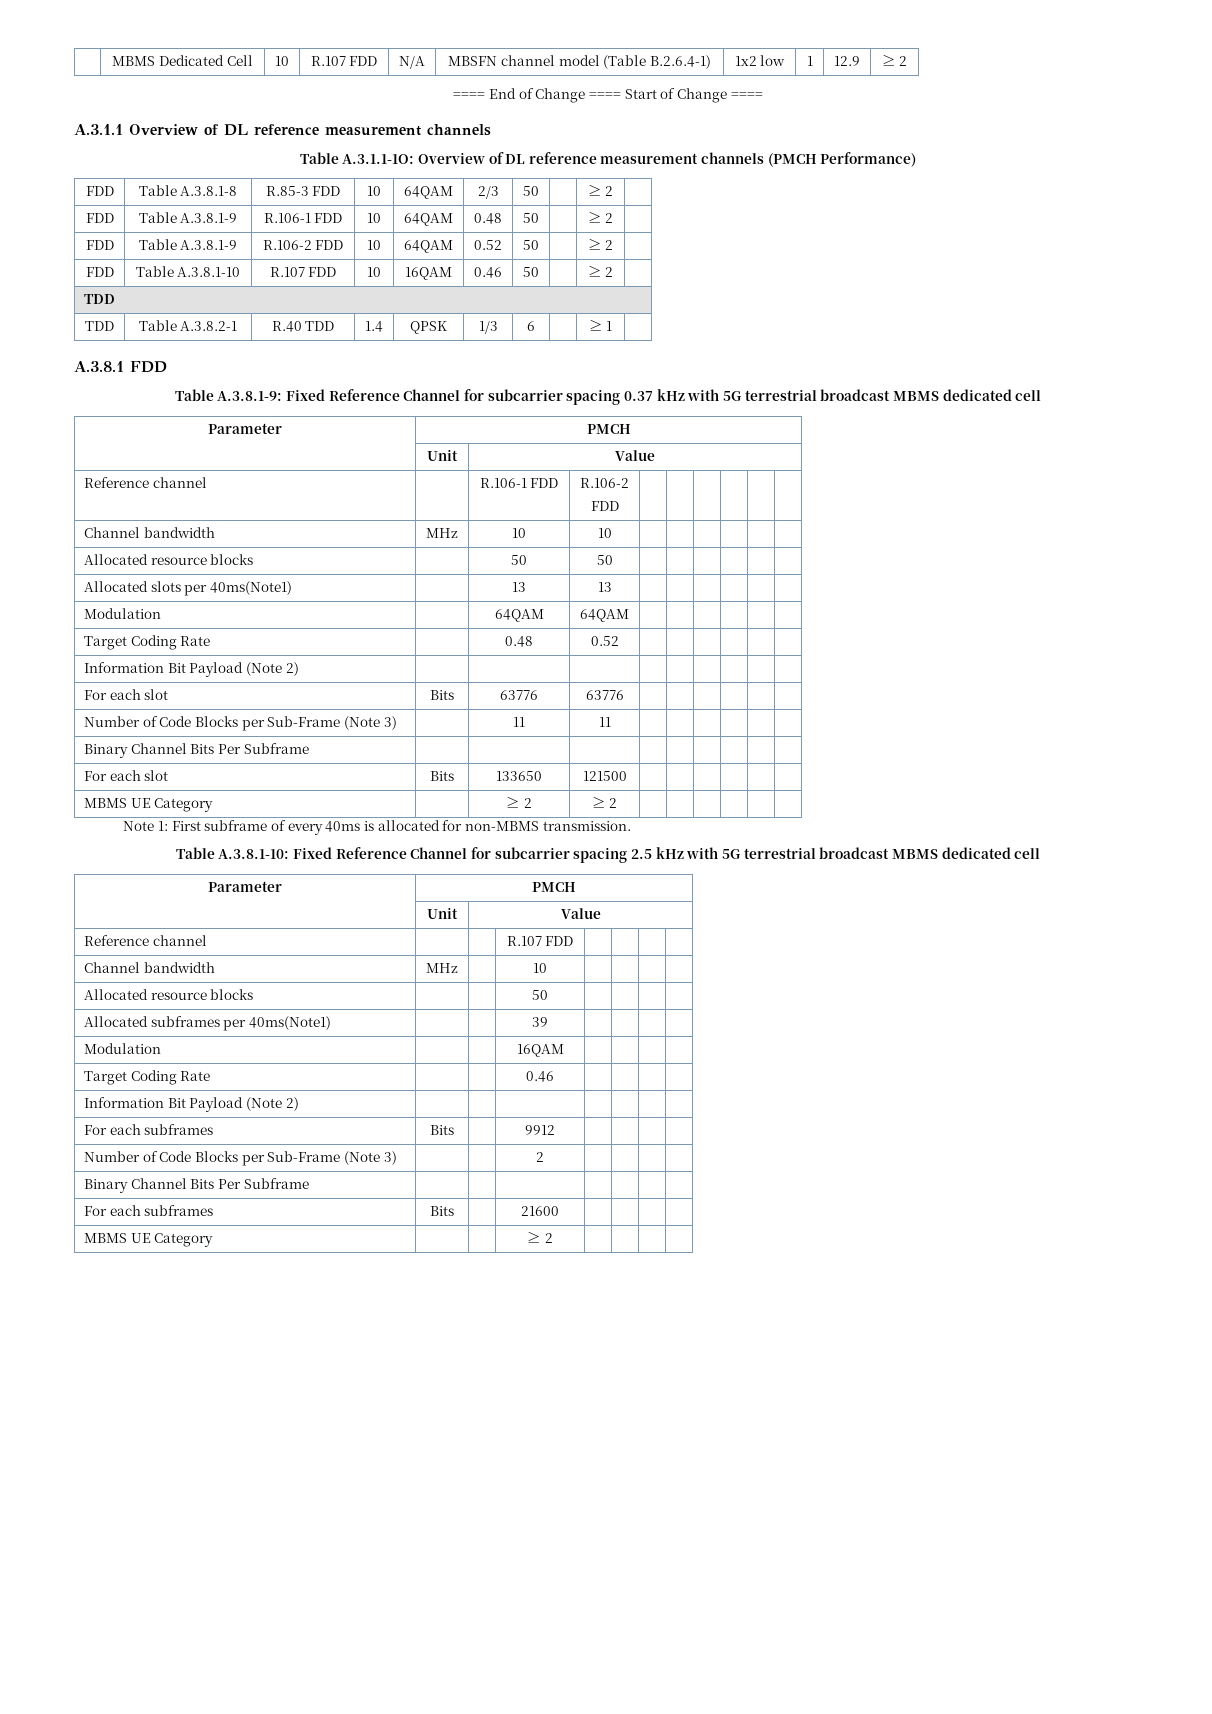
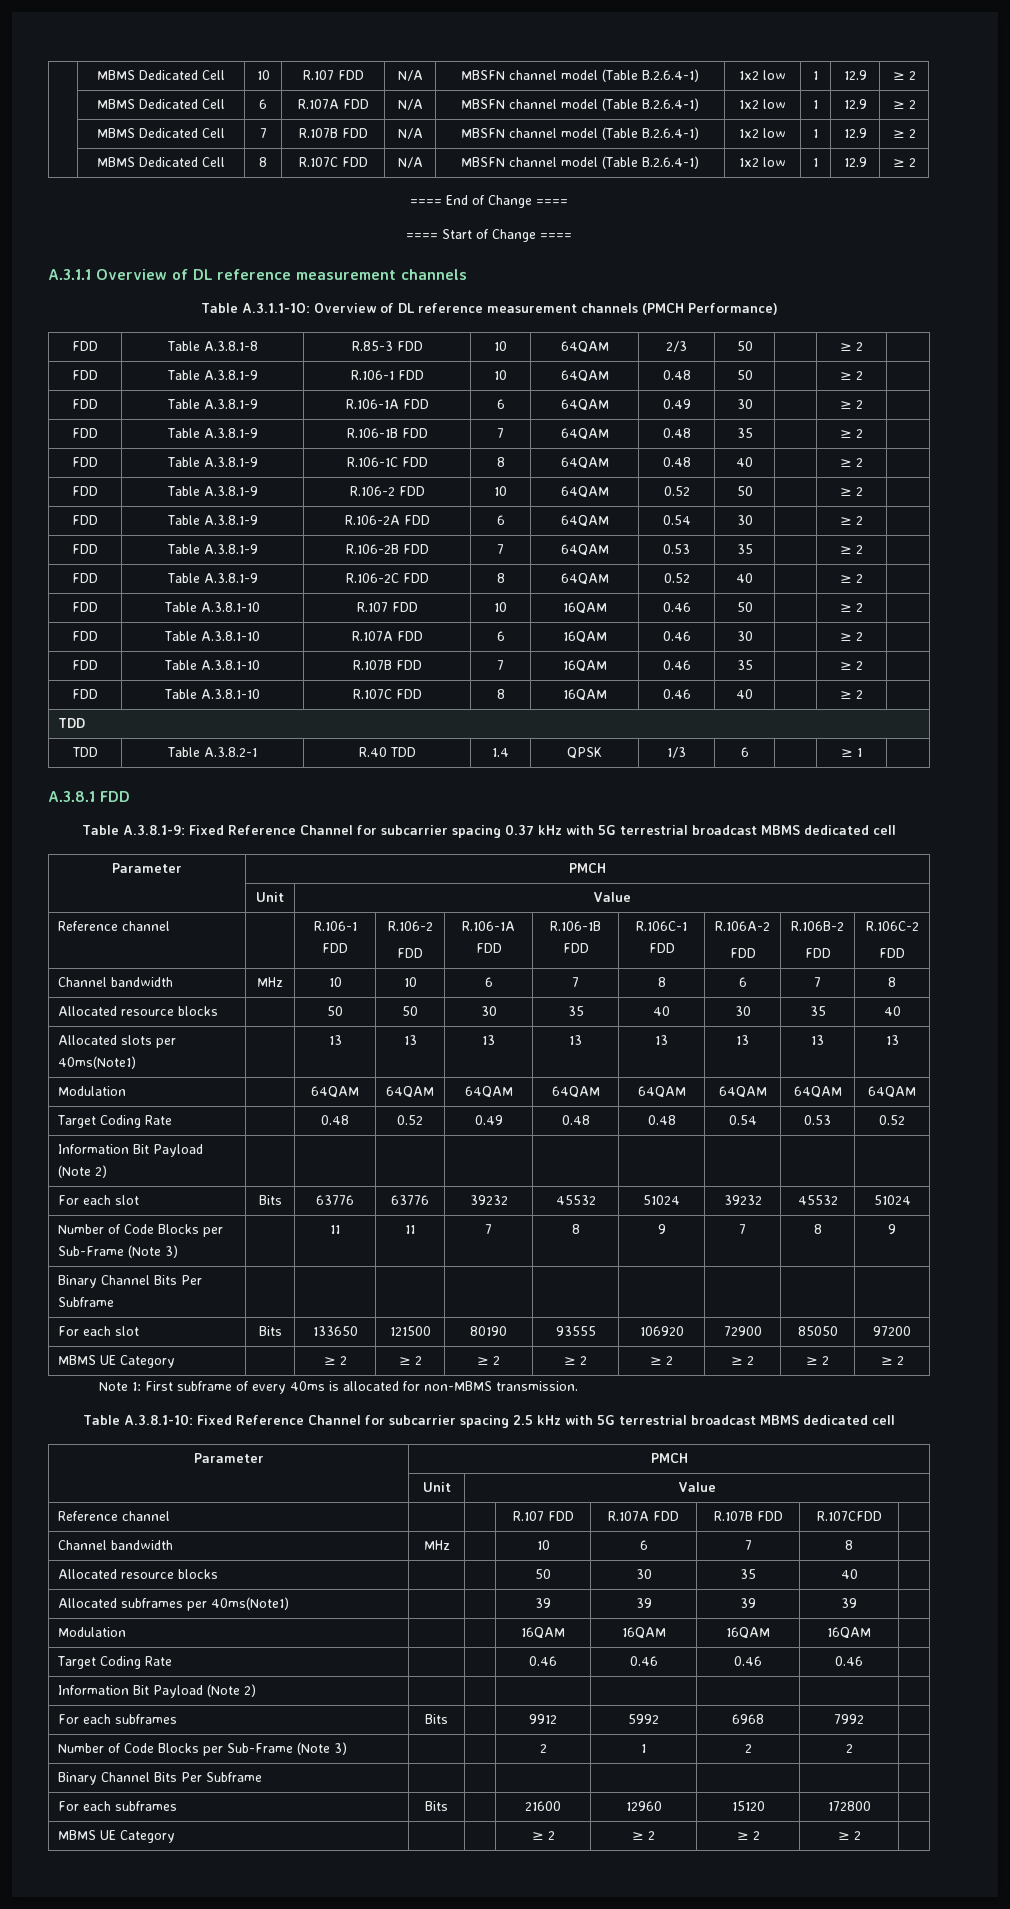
+ | MBMS Dedicated Cell | 6 | R.107A FDD | N/A | MBSFN channel model (Table B.2.6.4-1) | 1x2 low | 1 | 12.9 | ≥ 2
+ | MBMS Dedicated Cell | 7 | R.107B FDD | N/A | MBSFN channel model (Table B.2.6.4-1) | 1x2 low | 1 | 12.9 | ≥ 2
+ | MBMS Dedicated Cell | 8 | R.107C FDD | N/A | MBSFN channel model (Table B.2.6.4-1) | 1x2 low | 1 | 12.9 | ≥ 2
- ==== End of Change ==== Start of Change ====
+ ==== End of Change ====
+ ==== Start of Change ====
+ FDD | Table A.3.8.1-9 | R.106-1A FDD | 6 | 64QAM | 0.49 | 30 | | ≥ 2 |
+ FDD | Table A.3.8.1-9 | R.106-1B FDD | 7 | 64QAM | 0.48 | 35 | | ≥ 2 |
+ FDD | Table A.3.8.1-9 | R.106-1C FDD | 8 | 64QAM | 0.48 | 40 | | ≥ 2 |
+ FDD | Table A.3.8.1-9 | R.106-2A FDD | 6 | 64QAM | 0.54 | 30 | | ≥ 2 |
+ FDD | Table A.3.8.1-9 | R.106-2B FDD | 7 | 64QAM | 0.53 | 35 | | ≥ 2 |
+ FDD | Table A.3.8.1-9 | R.106-2C FDD | 8 | 64QAM | 0.52 | 40 | | ≥ 2 |
+ FDD | Table A.3.8.1-10 | R.107A FDD | 6 | 16QAM | 0.46 | 30 | | ≥ 2 |
+ FDD | Table A.3.8.1-10 | R.107B FDD | 7 | 16QAM | 0.46 | 35 | | ≥ 2 |
+ FDD | Table A.3.8.1-10 | R.107C FDD | 8 | 16QAM | 0.46 | 40 | | ≥ 2 |
  Reference channel | | R.106-1 FDD | R.106-2
- FDD | | | | | |
+ FDD | R.106-1A FDD | R.106-1B FDD | R.106C-1 FDD | R.106A-2
+ FDD | R.106B-2
+ FDD | R.106C-2
+ FDD
- Channel bandwidth | MHz | 10 | 10 | | | | | |
+ Channel bandwidth | MHz | 10 | 10 | 6 | 7 | 8 | 6 | 7 | 8
- Allocated resource blocks | | 50 | 50 | | | | | |
+ Allocated resource blocks | | 50 | 50 | 30 | 35 | 40 | 30 | 35 | 40
- Allocated slots per 40ms(Note1) | | 13 | 13 | | | | | |
- Modulation | | 64QAM | 64QAM | | | | | |
+ Allocated slots per 40ms(Note1) | | 13 | 13 | 13 | 13 | 13 | 13 | 13 | 13
+ Modulation | | 64QAM | 64QAM | 64QAM | 64QAM | 64QAM | 64QAM | 64QAM | 64QAM
- Target Coding Rate | | 0.48 | 0.52 | | | | | |
+ Target Coding Rate | | 0.48 | 0.52 | 0.49 | 0.48 | 0.48 | 0.54 | 0.53 | 0.52
- For each slot | Bits | 63776 | 63776 | | | | | |
+ For each slot | Bits | 63776 | 63776 | 39232 | 45532 | 51024 | 39232 | 45532 | 51024
- Number of Code Blocks per Sub-Frame (Note 3) | | 11 | 11 | | | | | |
+ Number of Code Blocks per Sub-Frame (Note 3) | | 11 | 11 | 7 | 8 | 9 | 7 | 8 | 9
- For each slot | Bits | 133650 | 121500 | | | | | |
+ For each slot | Bits | 133650 | 121500 | 80190 | 93555 | 106920 | 72900 | 85050 | 97200
- MBMS UE Category | | ≥ 2 | ≥ 2 | | | | | |
+ MBMS UE Category | | ≥ 2 | ≥ 2 | ≥ 2 | ≥ 2 | ≥ 2 | ≥ 2 | ≥ 2 | ≥ 2
- Reference channel | | | R.107 FDD | | | |
+ Reference channel | | | R.107 FDD | R.107A FDD | R.107B FDD | R.107CFDD |
- Channel bandwidth | MHz | | 10 | | | |
+ Channel bandwidth | MHz | | 10 | 6 | 7 | 8 |
- Allocated resource blocks | | | 50 | | | |
+ Allocated resource blocks | | | 50 | 30 | 35 | 40 |
- Allocated subframes per 40ms(Note1) | | | 39 | | | |
+ Allocated subframes per 40ms(Note1) | | | 39 | 39 | 39 | 39 |
- Modulation | | | 16QAM | | | |
+ Modulation | | | 16QAM | 16QAM | 16QAM | 16QAM |
- Target Coding Rate | | | 0.46 | | | |
+ Target Coding Rate | | | 0.46 | 0.46 | 0.46 | 0.46 |
- For each subframes | Bits | | 9912 | | | |
+ For each subframes | Bits | | 9912 | 5992 | 6968 | 7992 |
- Number of Code Blocks per Sub-Frame (Note 3) | | | 2 | | | |
+ Number of Code Blocks per Sub-Frame (Note 3) | | | 2 | 1 | 2 | 2 |
- For each subframes | Bits | | 21600 | | | |
+ For each subframes | Bits | | 21600 | 12960 | 15120 | 172800 |
- MBMS UE Category | | | ≥ 2 | | | |
+ MBMS UE Category | | | ≥ 2 | ≥ 2 | ≥ 2 | ≥ 2 |

